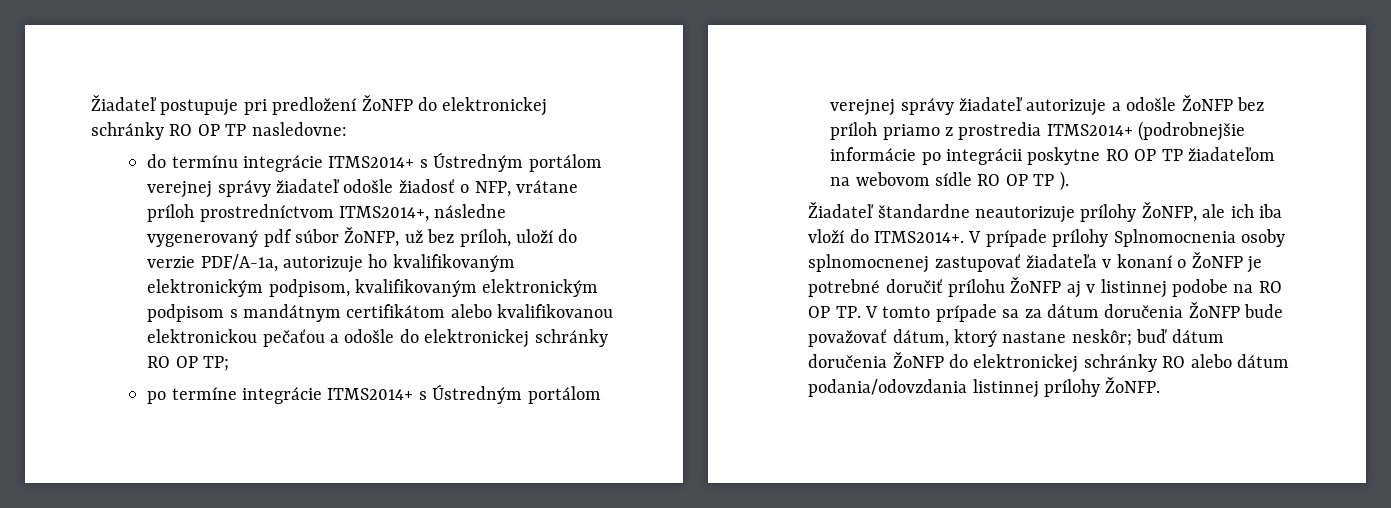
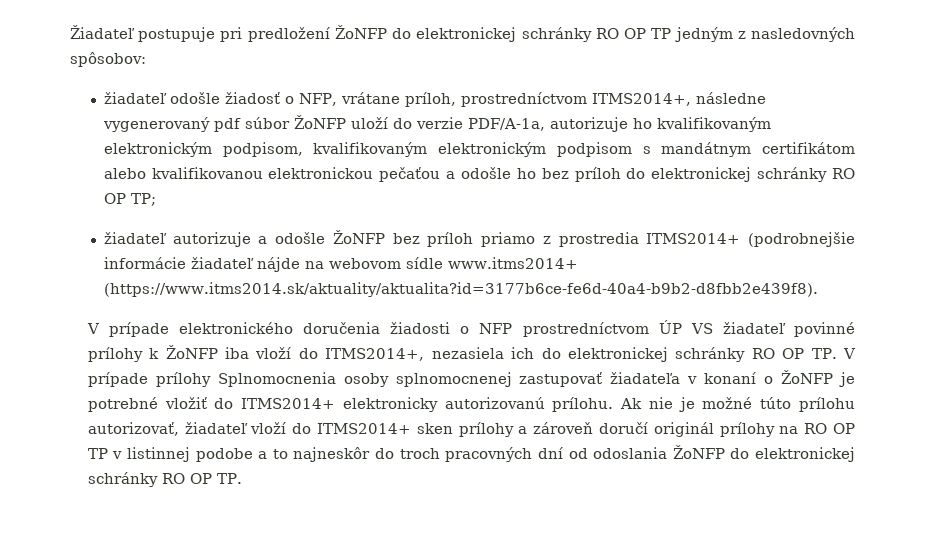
- Žiadateľ postupuje pri predložení ŽoNFP do elektronickej schránky RO OP TP nasledovne:
- do termínu integrácie ITMS2014+ s Ústredným portálom verejnej správy žiadateľ odošle žiadosť o NFP, vrátane príloh prostredníctvom ITMS2014+, následne vygenerovaný pdf súbor ŽoNFP, už bez príloh, uloží do verzie PDF/A-1a, autorizuje ho kvalifikovaným elektronickým podpisom, kvalifikovaným elektronickým podpisom s mandátnym certifikátom alebo kvalifikovanou elektronickou pečaťou a odošle do elektronickej schránky RO OP TP;
+ Žiadateľ postupuje pri predložení ŽoNFP do elektronickej schránky RO OP TP jedným z nasledovných spôsobov:
+ žiadateľ odošle žiadosť o NFP, vrátane príloh, prostredníctvom ITMS2014+, následne vygenerovaný pdf súbor ŽoNFP uloží do verzie PDF/A-1a, autorizuje ho kvalifikovaným elektronickým podpisom, kvalifikovaným elektronickým podpisom s mandátnym certifikátom alebo kvalifikovanou elektronickou pečaťou a odošle ho bez príloh do elektronickej schránky RO OP TP;
- po termíne integrácie ITMS2014+ s Ústredným portálom verejnej správy žiadateľ autorizuje a odošle ŽoNFP bez príloh priamo z prostredia ITMS2014+ (podrobnejšie informácie po integrácii poskytne RO OP TP žiadateľom na webovom sídle RO OP TP ).
- Žiadateľ štandardne neautorizuje prílohy ŽoNFP, ale ich iba vloží do ITMS2014+. V prípade prílohy Splnomocnenia osoby splnomocnenej zastupovať žiadateľa v konaní o ŽoNFP je potrebné doručiť prílohu ŽoNFP aj v listinnej podobe na RO OP TP. V tomto prípade sa za dátum doručenia ŽoNFP bude považovať dátum, ktorý nastane neskôr; buď dátum doručenia ŽoNFP do elektronickej schránky RO alebo dátum podania/odovzdania listinnej prílohy ŽoNFP.
+ žiadateľ autorizuje a odošle ŽoNFP bez príloh priamo z prostredia ITMS2014+ (podrobnejšie informácie žiadateľ nájde na webovom sídle www.itms2014+ (https://www.itms2014.sk/aktuality/aktualita?id=3177b6ce-fe6d-40a4-b9b2-d8fbb2e439f8).
+ V prípade elektronického doručenia žiadosti o NFP prostredníctvom ÚP VS žiadateľ povinné prílohy k ŽoNFP iba vloží do ITMS2014+, nezasiela ich do elektronickej schránky RO OP TP. V prípade prílohy Splnomocnenia osoby splnomocnenej zastupovať žiadateľa v konaní o ŽoNFP je potrebné vložiť do ITMS2014+ elektronicky autorizovanú prílohu. Ak nie je možné túto prílohu autorizovať, žiadateľ vloží do ITMS2014+ sken prílohy a zároveň doručí originál prílohy na RO OP TP v listinnej podobe a to najneskôr do troch pracovných dní od odoslania ŽoNFP do elektronickej schránky RO OP TP.

